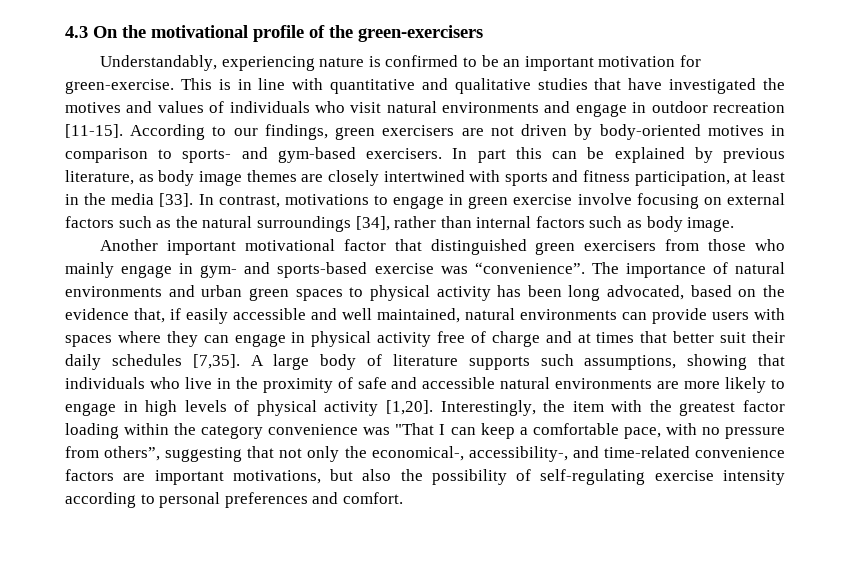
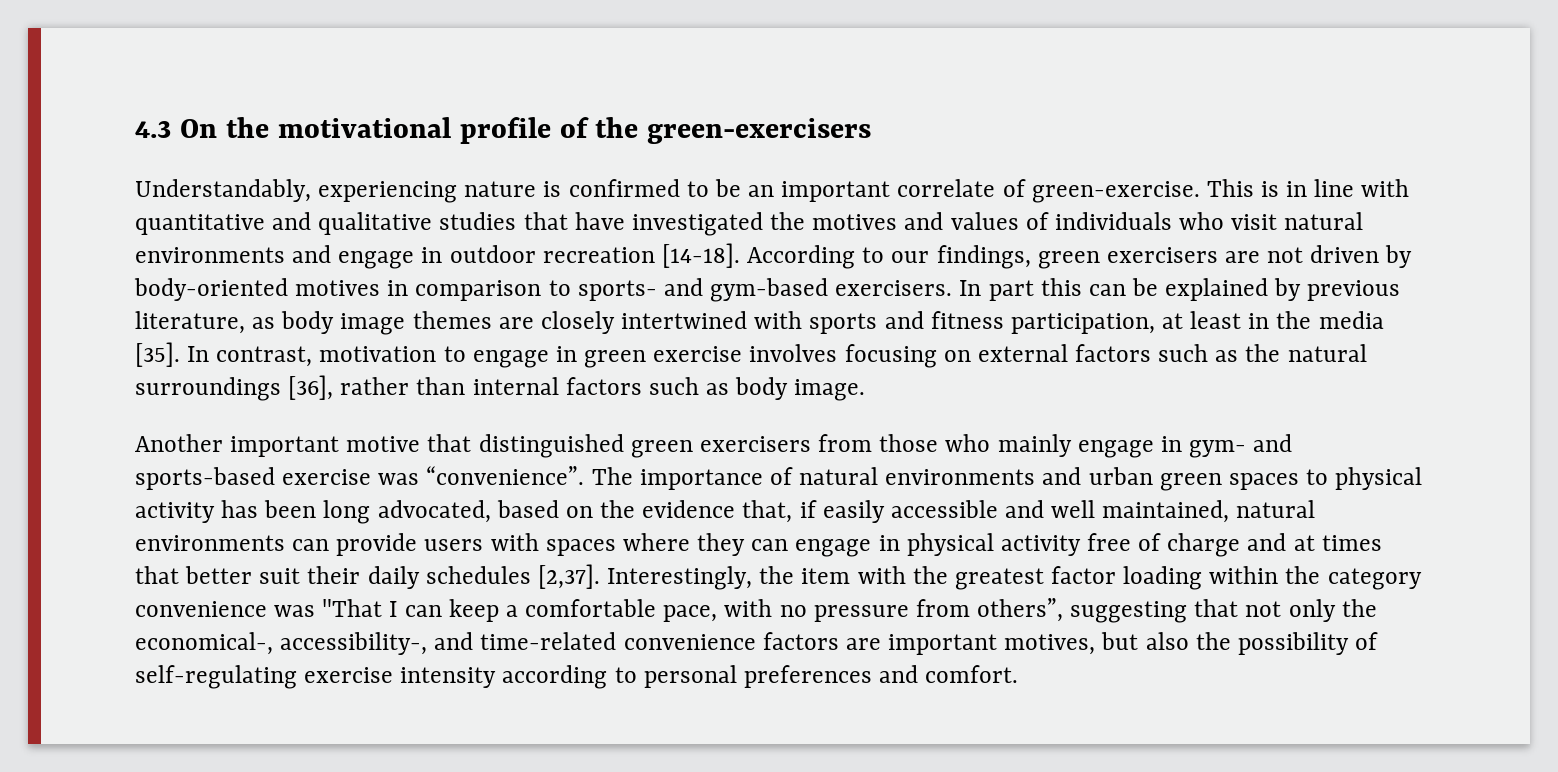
- Understandably, experiencing nature is confirmed to be an important motivation for green-exercise.
+ Understandably, experiencing nature is confirmed to be an important correlate of green-exercise.
- This is in line with quantitative and qualitative studies that have investigated the motives and values of individuals who visit natural environments and engage in outdoor recreation [11-15].
+ This is in line with quantitative and qualitative studies that have investigated the motives and values of individuals who visit natural environments and engage in outdoor recreation [14-18].
- In part this can be explained by previous literature, as body image themes are closely intertwined with sports and fitness participation, at least in the media [33].
+ In part this can be explained by previous literature, as body image themes are closely intertwined with sports and fitness participation, at least in the media [35].
- In contrast, motivations to engage in green exercise involve focusing on external factors such as the natural surroundings [34], rather than internal factors such as body image.
+ In contrast, motivation to engage in green exercise involves focusing on external factors such as the natural surroundings [36], rather than internal factors such as body image.
- Another important motivational factor that distinguished green exercisers from those who mainly engage in gym- and sports-based exercise was “convenience”.
+ Another important motive that distinguished green exercisers from those who mainly engage in gym- and sports-based exercise was “convenience”.
- The importance of natural environments and urban green spaces to physical activity has been long advocated, based on the evidence that, if easily accessible and well maintained, natural environments can provide users with spaces where they can engage in physical activity free of charge and at times that better suit their daily schedules [7,35]. A large body of literature supports such assumptions, showing that individuals who live in the proximity of safe and accessible natural environments are more likely to engage in high levels of physical activity [1,20].
+ The importance of natural environments and urban green spaces to physical activity has been long advocated, based on the evidence that, if easily accessible and well maintained, natural environments can provide users with spaces where they can engage in physical activity free of charge and at times that better suit their daily schedules [2,37].
- Interestingly, the item with the greatest factor loading within the category convenience was "That I can keep a comfortable pace, with no pressure from others”, suggesting that not only the economical-, accessibility-, and time-related convenience factors are important motivations, but also the possibility of self-regulating exercise intensity according to personal preferences and comfort.
+ Interestingly, the item with the greatest factor loading within the category convenience was "That I can keep a comfortable pace, with no pressure from others”, suggesting that not only the economical-, accessibility-, and time-related convenience factors are important motives, but also the possibility of self-regulating exercise intensity according to personal preferences and comfort.

